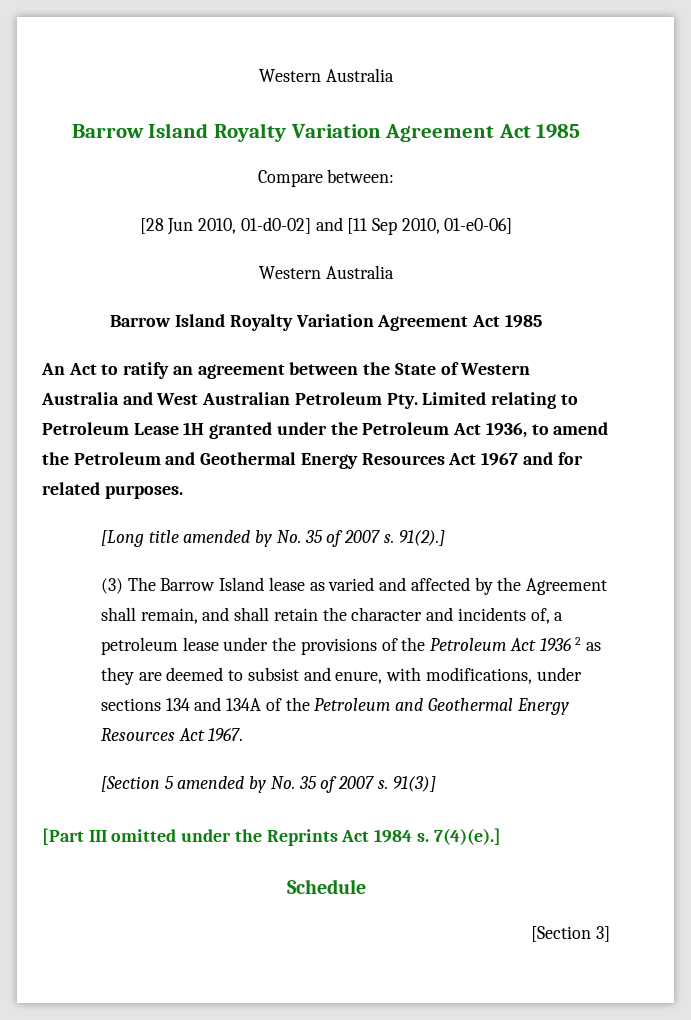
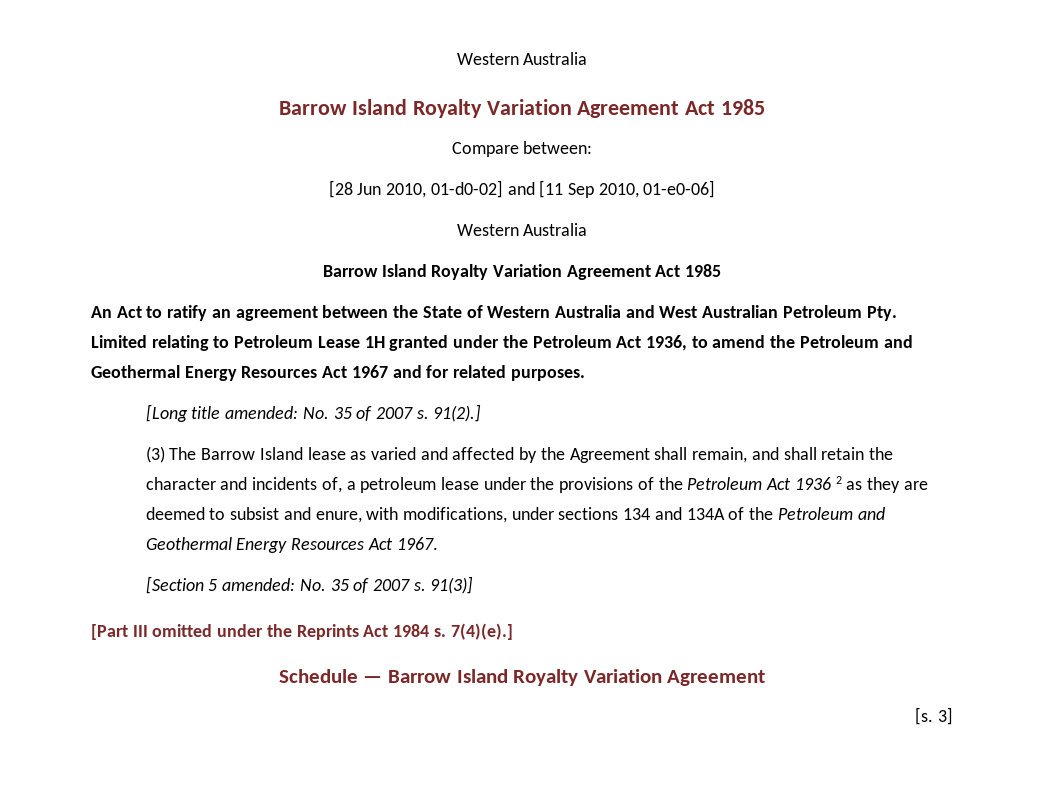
- [Long title amended by No. 35 of 2007 s.
+ [Long title amended: No. 35 of 2007 s.
- [Section 5 amended by No. 35 of 2007 s.
+ [Section 5 amended: No. 35 of 2007 s.
- Schedule
- [Section 3]
+ Schedule — Barrow Island Royalty Variation Agreement
+ [s. 3]

